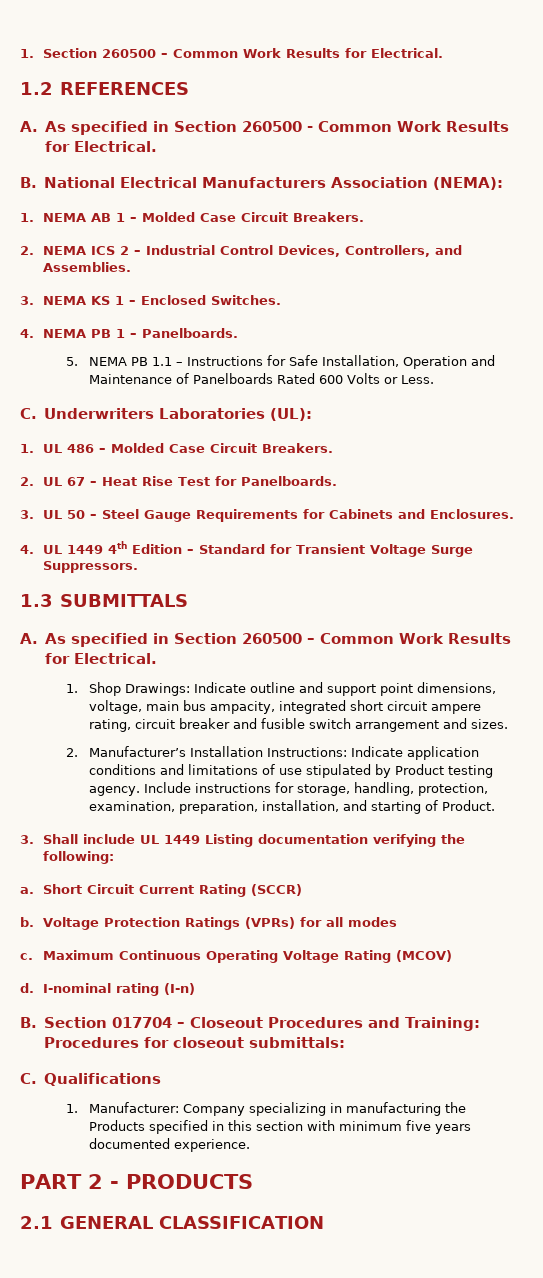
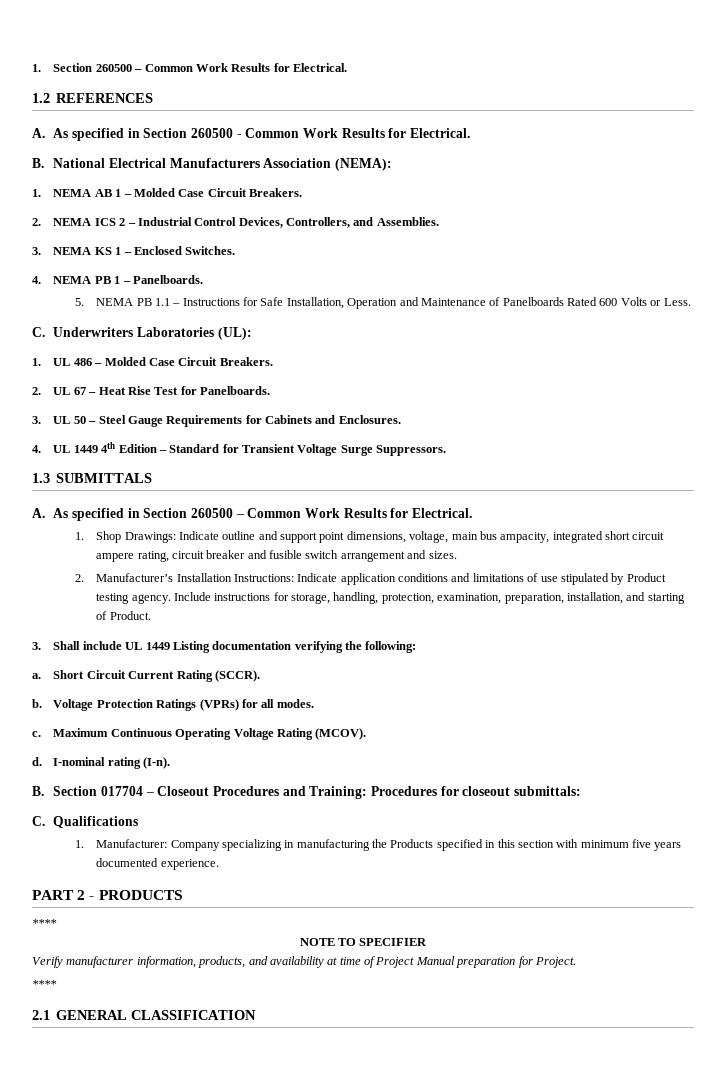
- Short Circuit Current Rating (SCCR)
+ Short Circuit Current Rating (SCCR).
- Voltage Protection Ratings (VPRs) for all modes
+ Voltage Protection Ratings (VPRs) for all modes.
- Maximum Continuous Operating Voltage Rating (MCOV)
+ Maximum Continuous Operating Voltage Rating (MCOV).
- I-nominal rating (I-n)
+ I-nominal rating (I-n).
  PART 2 - PRODUCTS
+ ****
+ NOTE TO SPECIFIER
+ Verify manufacturer information, products, and availability at time of Project Manual preparation for Project.
+ ****

